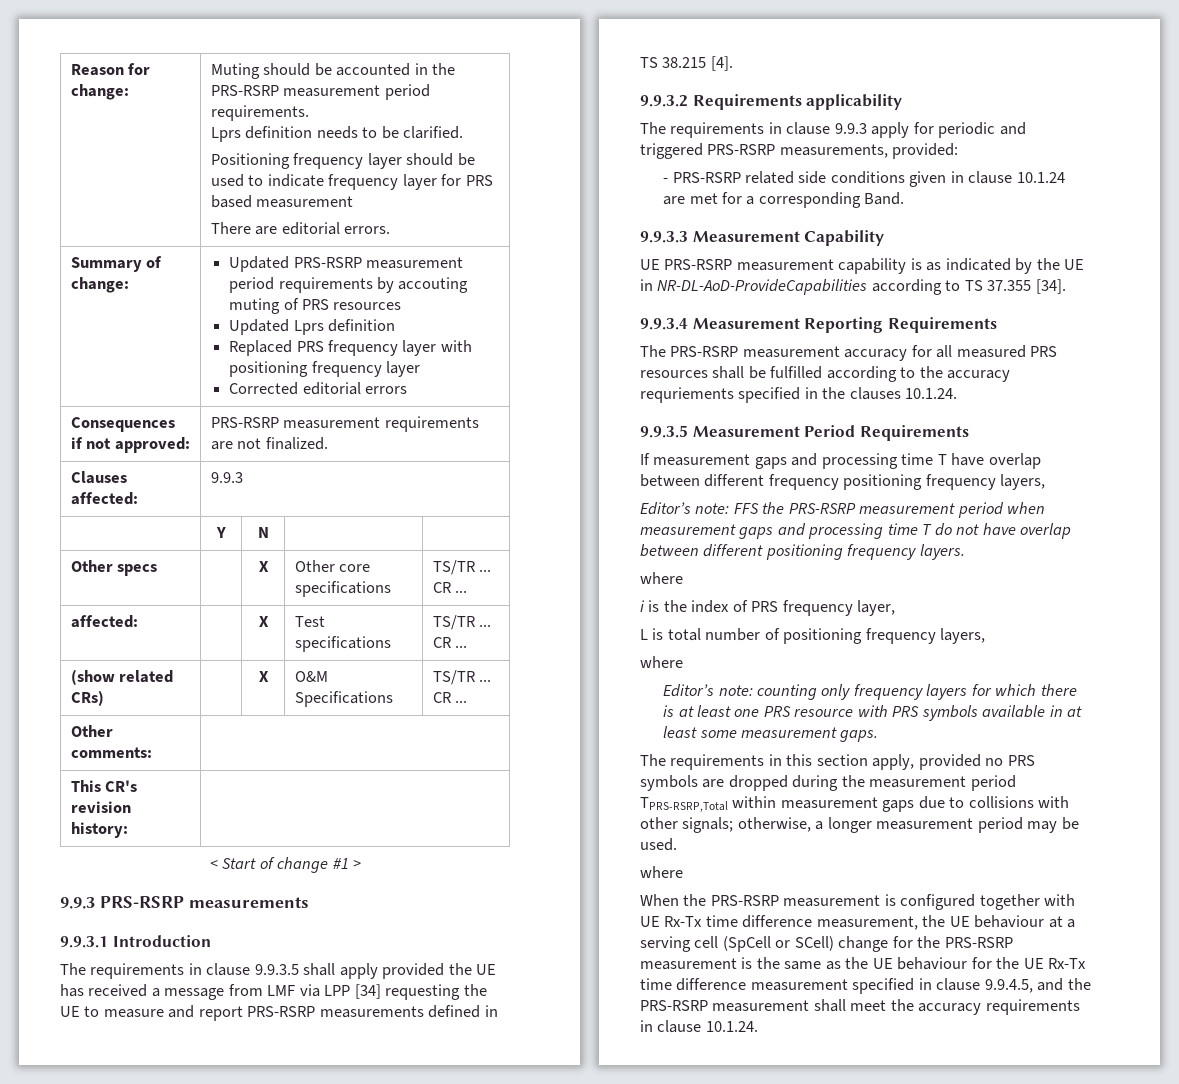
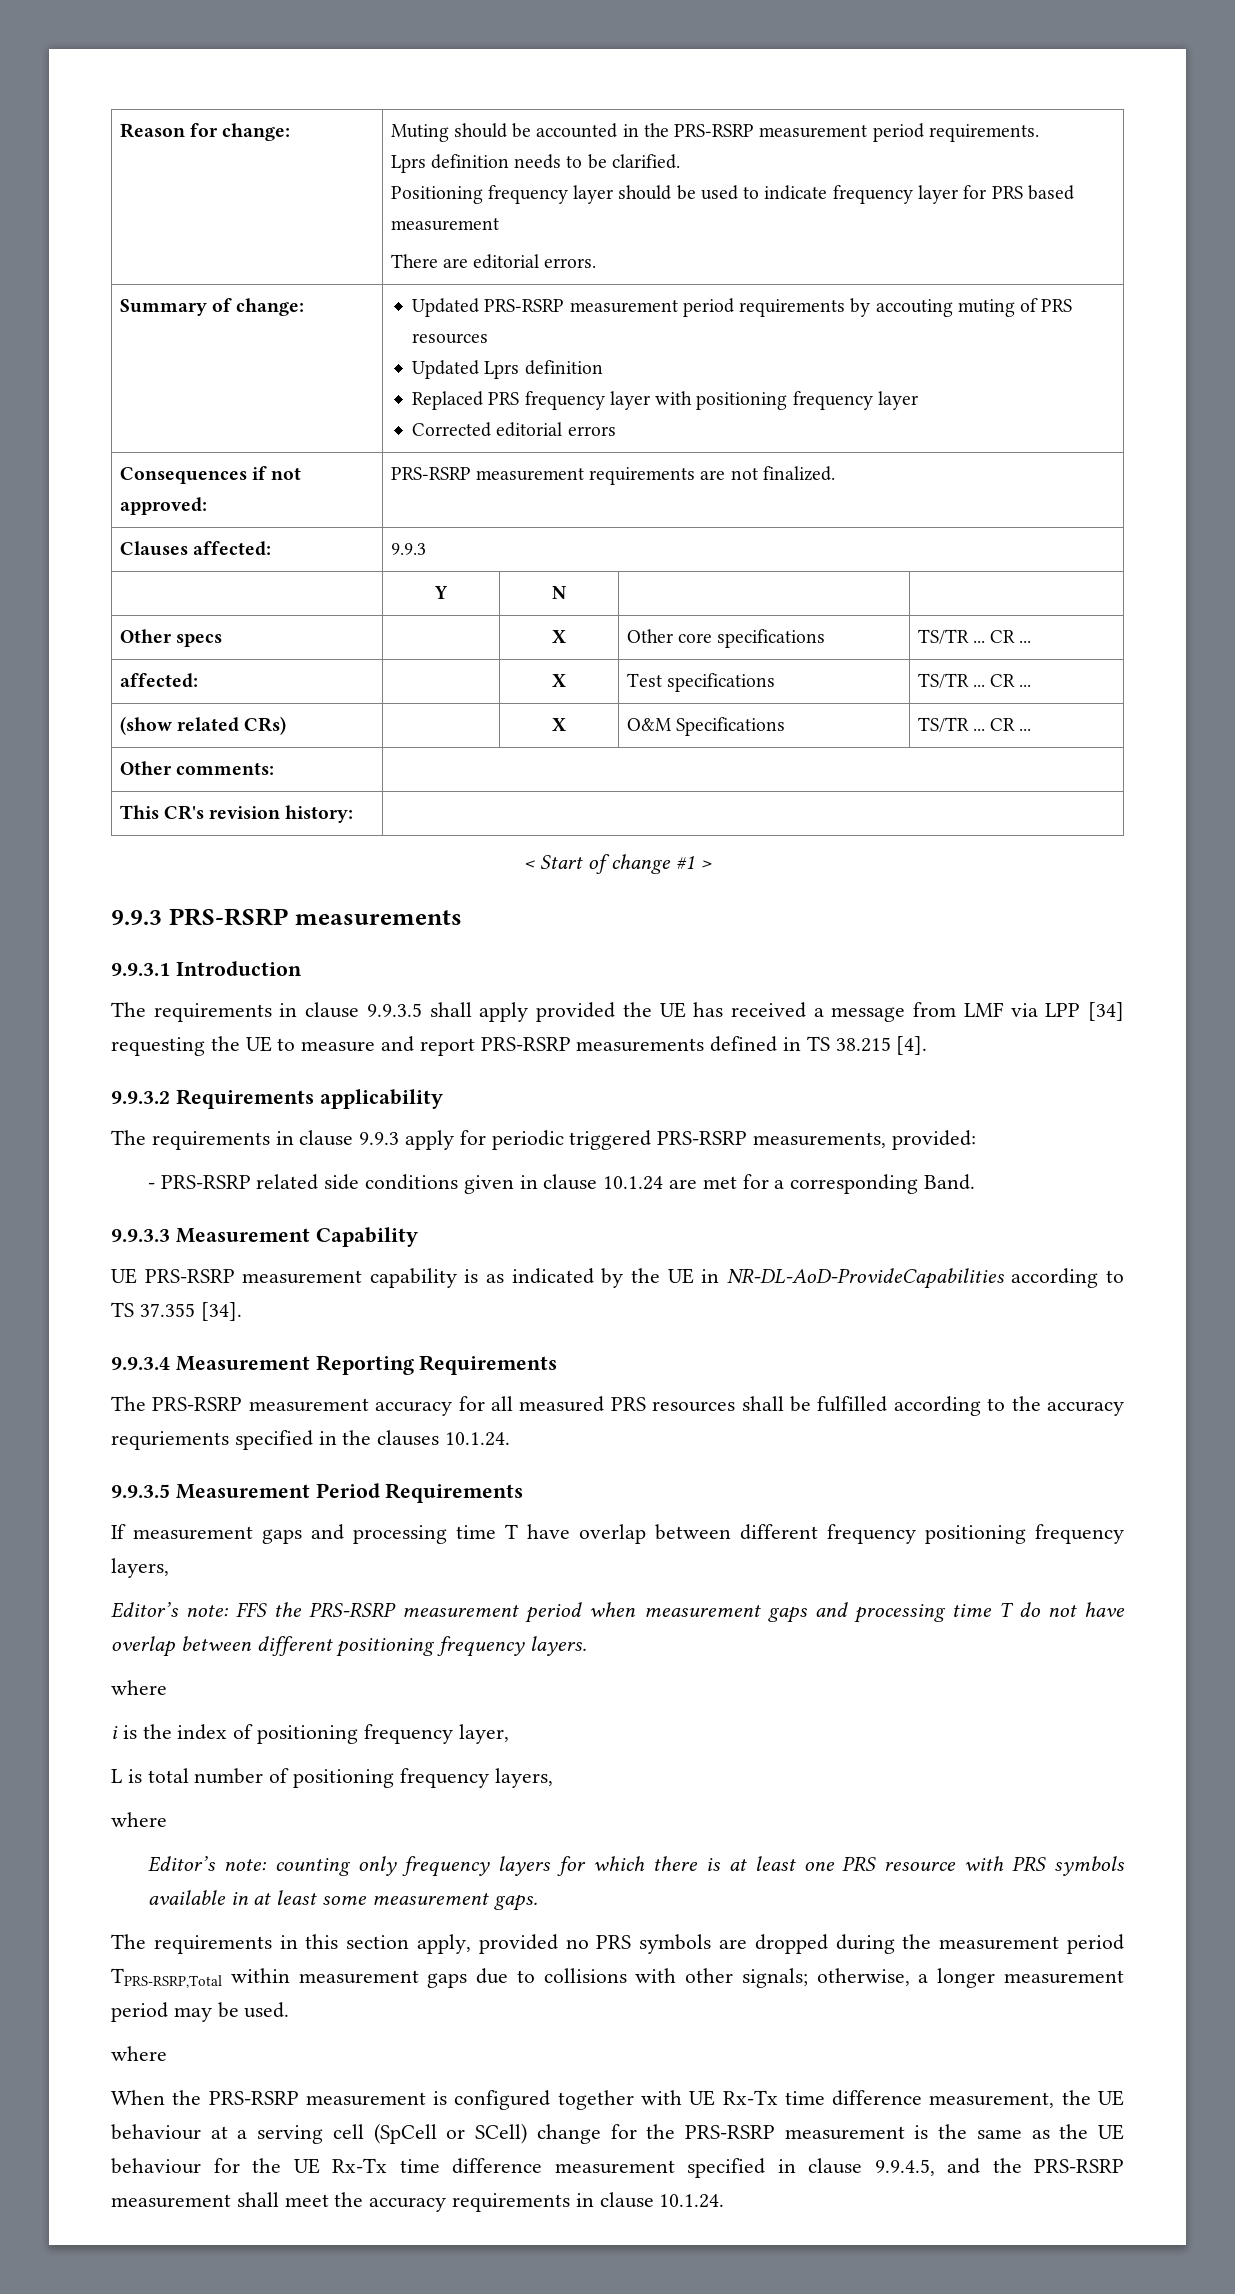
- The requirements in clause 9.9.3 apply for periodic and triggered PRS-RSRP measurements, provided:
+ The requirements in clause 9.9.3 apply for periodic triggered PRS-RSRP measurements, provided:
- i is the index of PRS frequency layer,
+ i is the index of positioning frequency layer,

